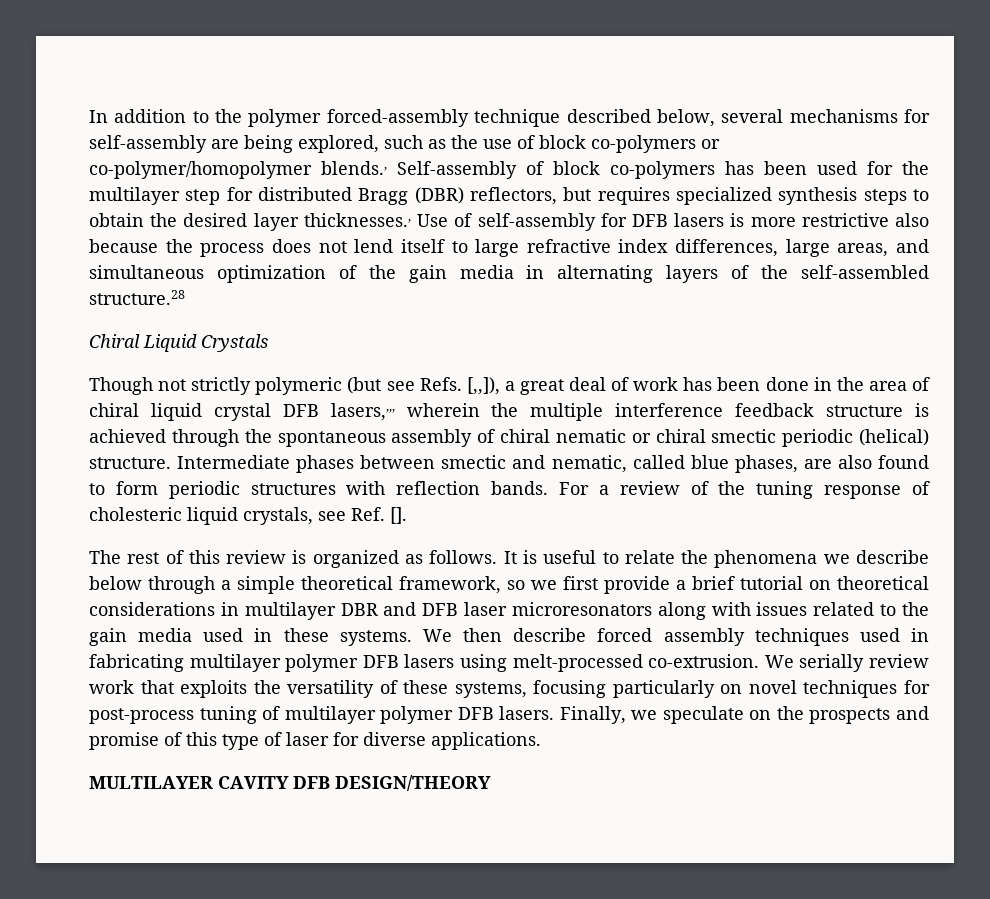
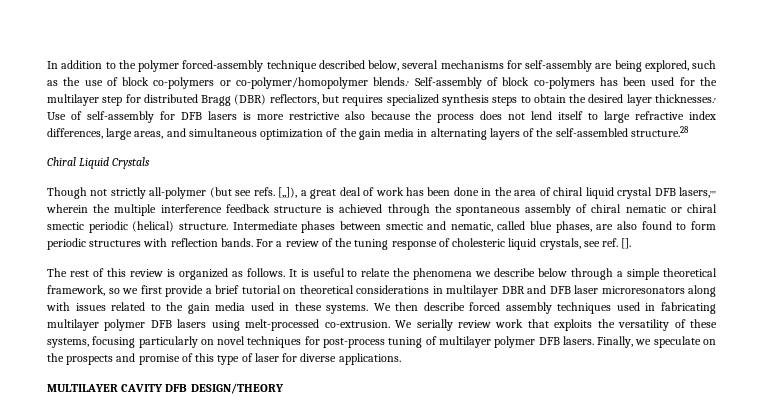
- Though not strictly polymeric (but see Refs.
+ Though not strictly all-polymer (but see refs.
- For a review of the tuning response of cholesteric liquid crystals, see Ref. [].
+ For a review of the tuning response of cholesteric liquid crystals, see ref. [].

